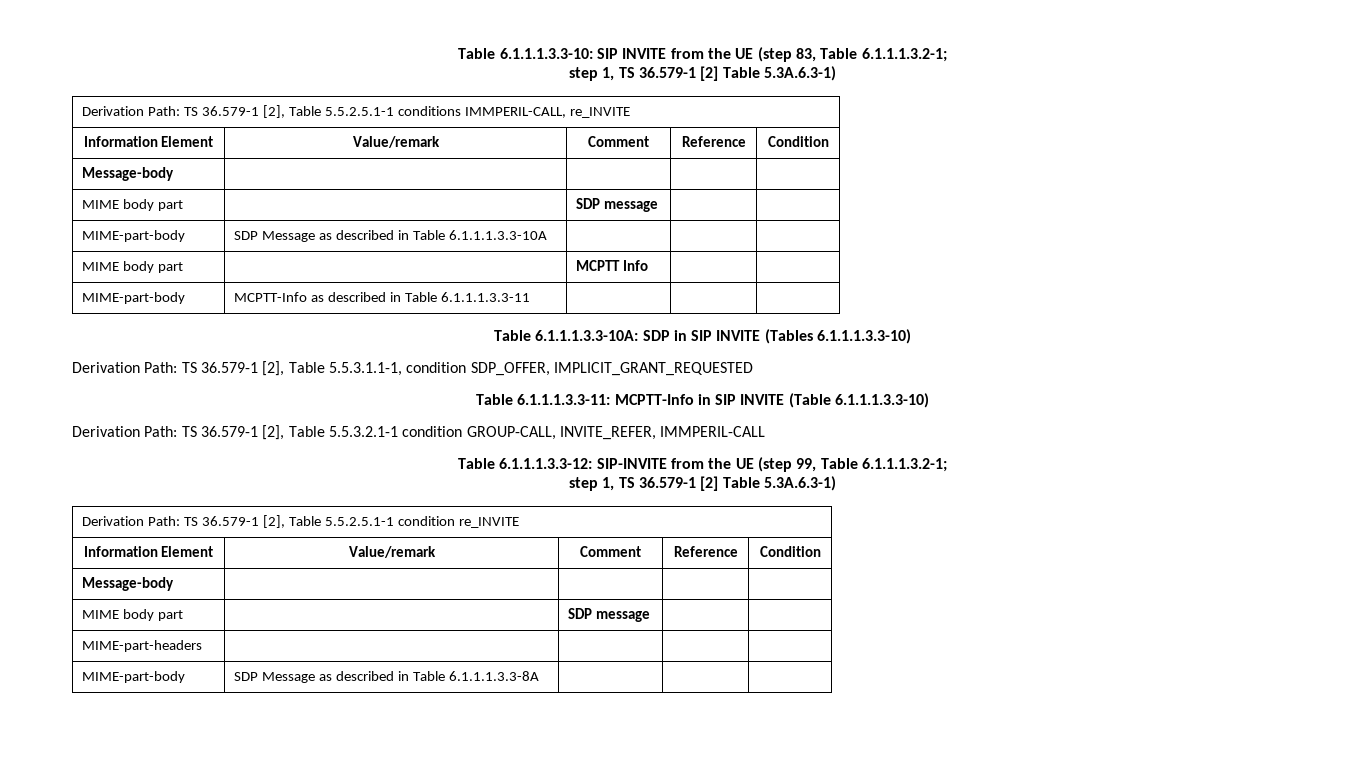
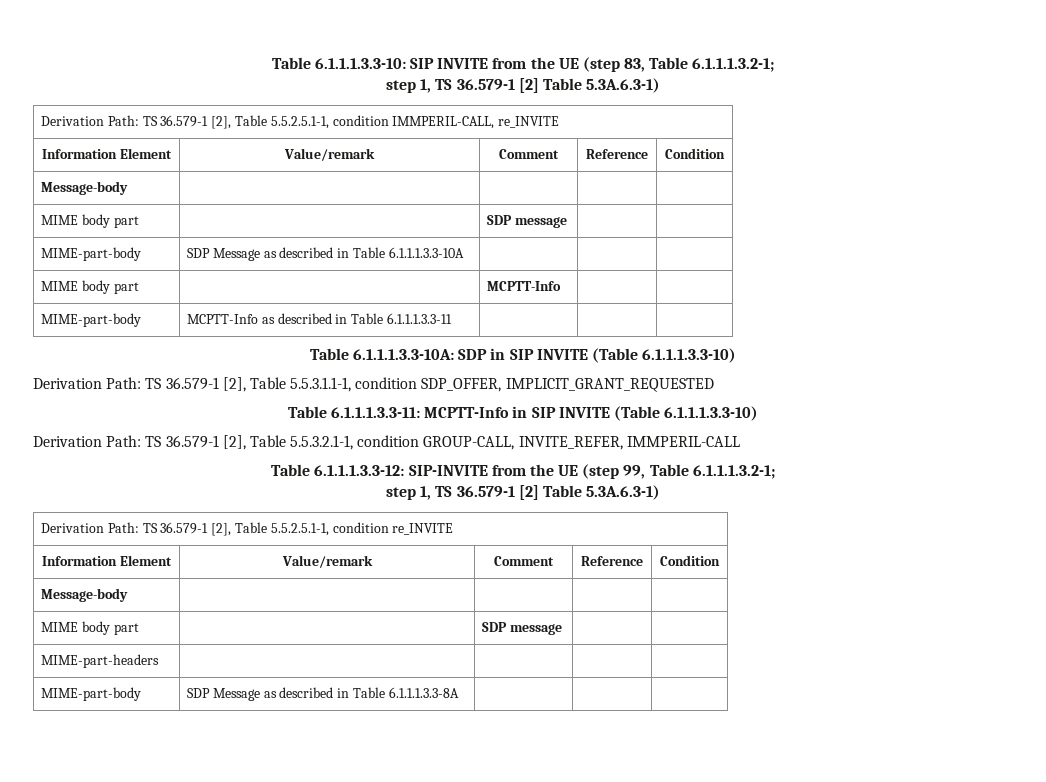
- Derivation Path: TS 36.579-1 [2], Table 5.5.2.5.1-1 conditions IMMPERIL-CALL, re_INVITE
+ Derivation Path: TS 36.579-1 [2], Table 5.5.2.5.1-1, condition IMMPERIL-CALL, re_INVITE
- MIME body part | | MCPTT Info | |
+ MIME body part | | MCPTT-Info | |
- Table 6.1.1.1.3.3-10A: SDP in SIP INVITE (Tables 6.1.1.1.3.3-10)
+ Table 6.1.1.1.3.3-10A: SDP in SIP INVITE (Table 6.1.1.1.3.3-10)
- Derivation Path: TS 36.579-1 [2], Table 5.5.3.2.1-1 condition GROUP-CALL, INVITE_REFER, IMMPERIL-CALL
+ Derivation Path: TS 36.579-1 [2], Table 5.5.3.2.1-1, condition GROUP-CALL, INVITE_REFER, IMMPERIL-CALL
- Derivation Path: TS 36.579-1 [2], Table 5.5.2.5.1-1 condition re_INVITE
+ Derivation Path: TS 36.579-1 [2], Table 5.5.2.5.1-1, condition re_INVITE

